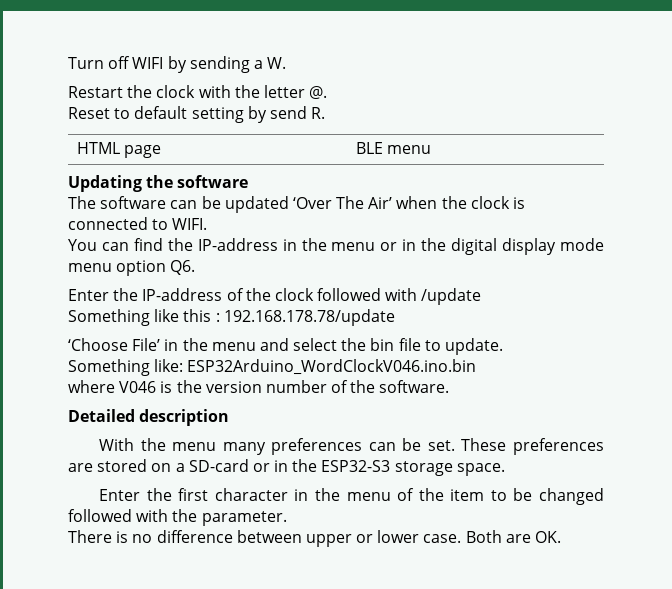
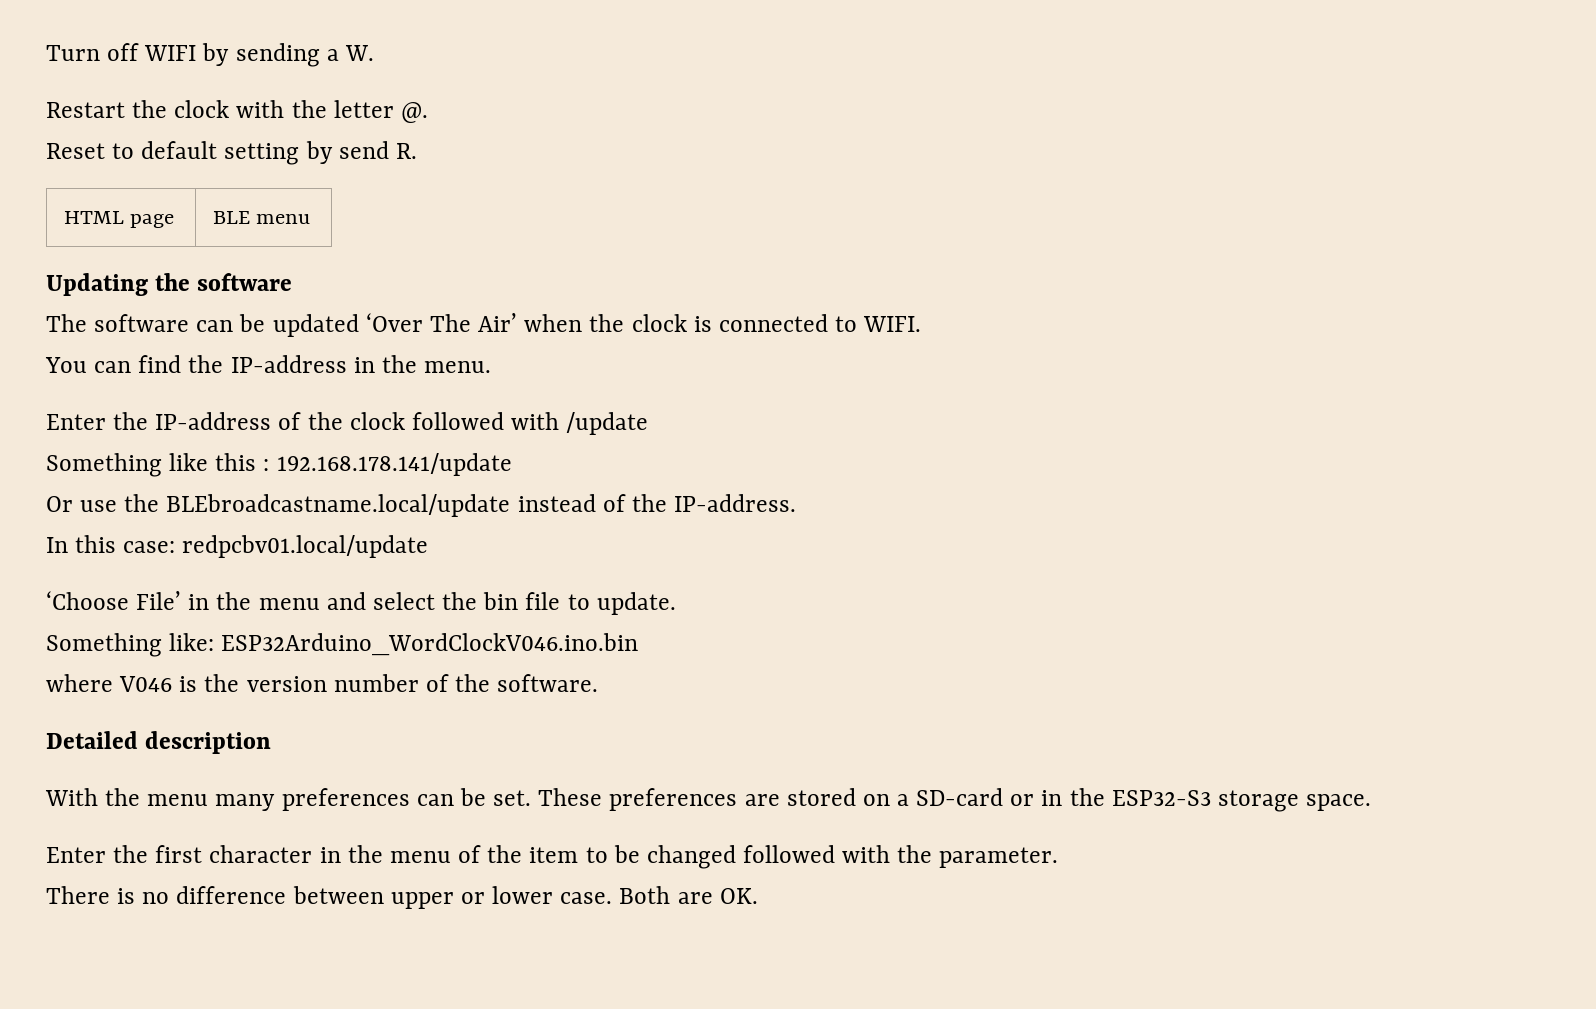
- You can find the IP-address in the menu or in the digital display mode menu option Q6.
+ You can find the IP-address in the menu.
- Something like this : 192.168.178.78/update
+ Something like this : 192.168.178.141/update
+ Or use the BLEbroadcastname.local/update instead of the IP-address.
+ In this case: redpcbv01.local/update

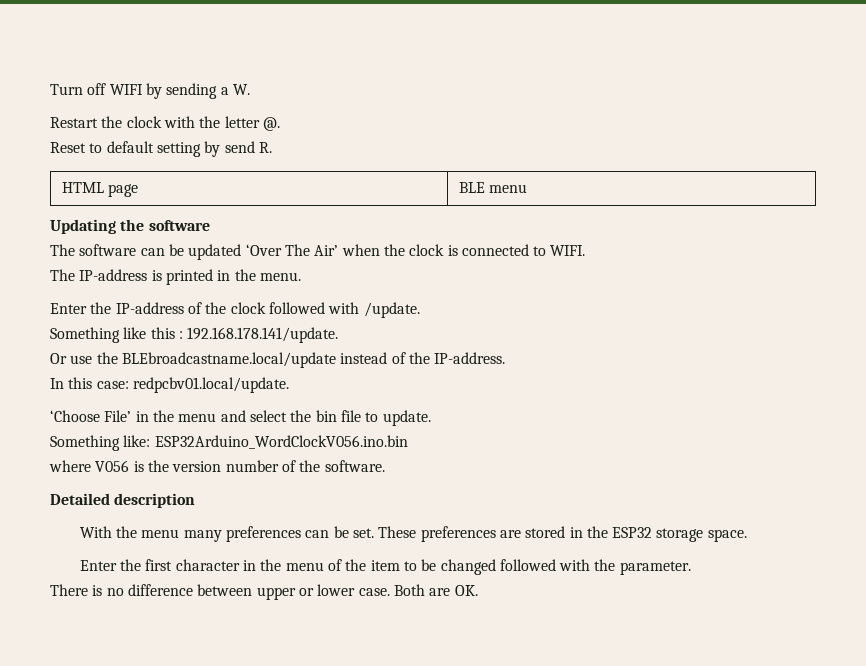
- You can find the IP-address in the menu.
+ The IP-address is printed in the menu.
- Enter the IP-address of the clock followed with /update
+ Enter the IP-address of the clock followed with /update.
- Something like this : 192.168.178.141/update
+ Something like this : 192.168.178.141/update.
- In this case: redpcbv01.local/update
+ In this case: redpcbv01.local/update.
- Something like: ESP32Arduino_WordClockV046.ino.bin
+ Something like: ESP32Arduino_WordClockV056.ino.bin
- where V046 is the version number of the software.
+ where V056 is the version number of the software.
- These preferences are stored on a SD-card or in the ESP32-S3 storage space.
+ These preferences are stored in the ESP32 storage space.

